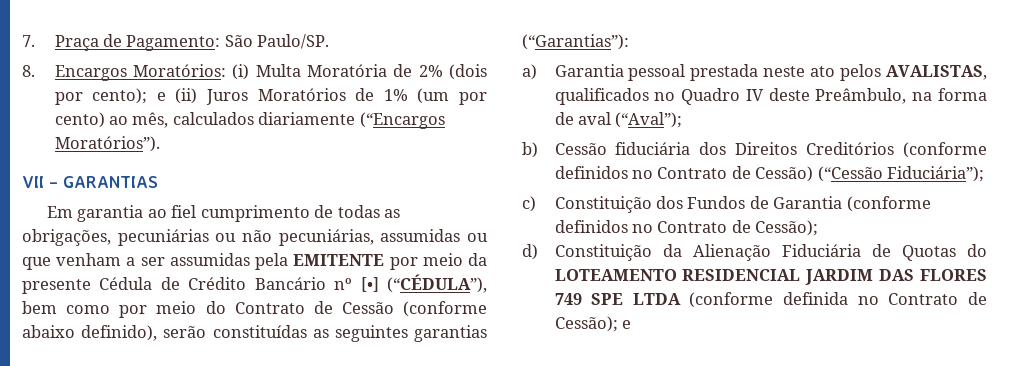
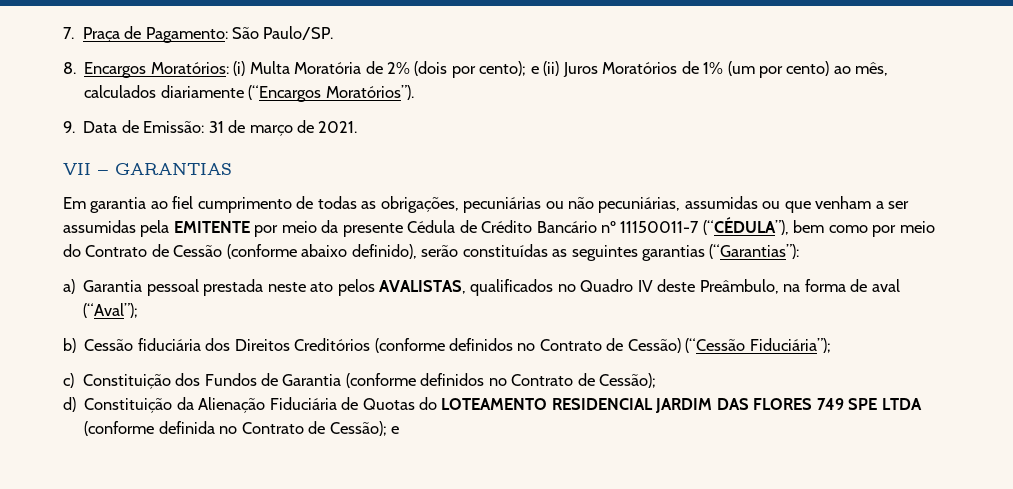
+ 9. Data de Emissão: 31 de março de 2021.
- Em garantia ao fiel cumprimento de todas as obrigações, pecuniárias ou não pecuniárias, assumidas ou que venham a ser assumidas pela EMITENTE por meio da presente Cédula de Crédito Bancário nº [•] (“CÉDULA”), bem como por meio do Contrato de Cessão (conforme abaixo definido), serão constituídas as seguintes garantias (“Garantias”):
+ Em garantia ao fiel cumprimento de todas as obrigações, pecuniárias ou não pecuniárias, assumidas ou que venham a ser assumidas pela EMITENTE por meio da presente Cédula de Crédito Bancário nº 11150011-7 (“CÉDULA”), bem como por meio do Contrato de Cessão (conforme abaixo definido), serão constituídas as seguintes garantias (“Garantias”):

